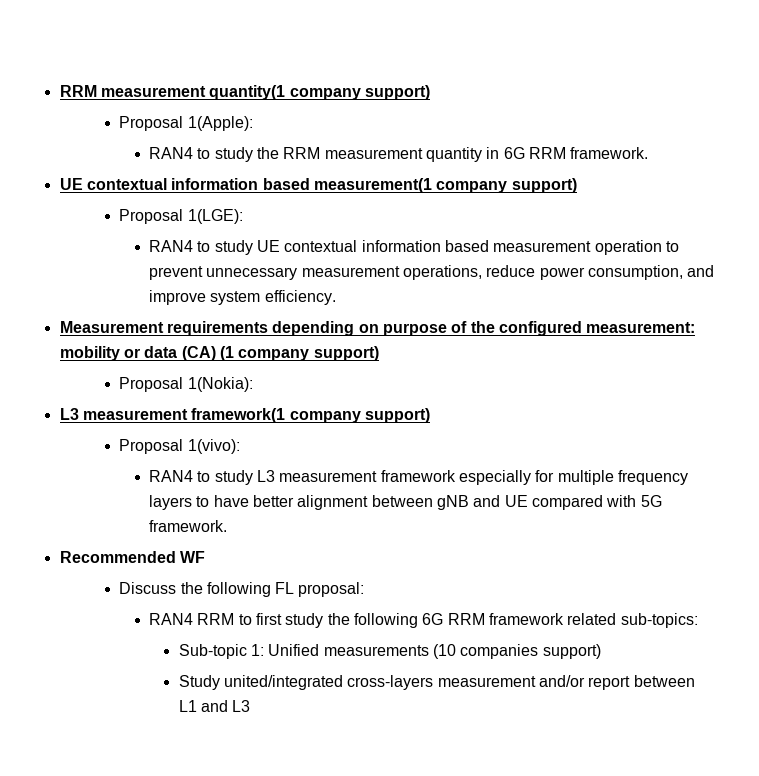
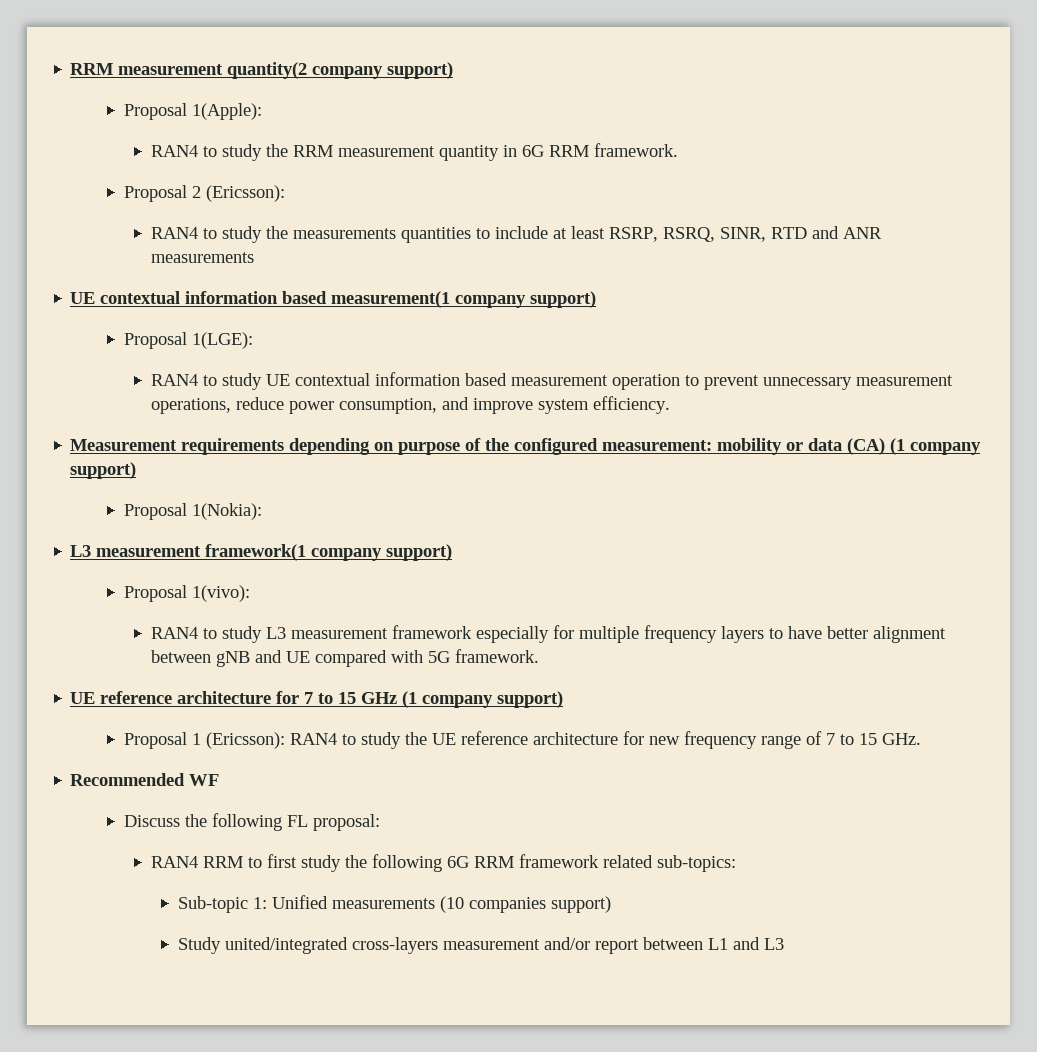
- RRM measurement quantity(1 company support)
+ RRM measurement quantity(2 company support)
+ Proposal 2 (Ericsson):
+ RAN4 to study the measurements quantities to include at least RSRP, RSRQ, SINR, RTD and ANR measurements
+ UE reference architecture for 7 to 15 GHz (1 company support)
+ Proposal 1 (Ericsson): RAN4 to study the UE reference architecture for new frequency range of 7 to 15 GHz.

